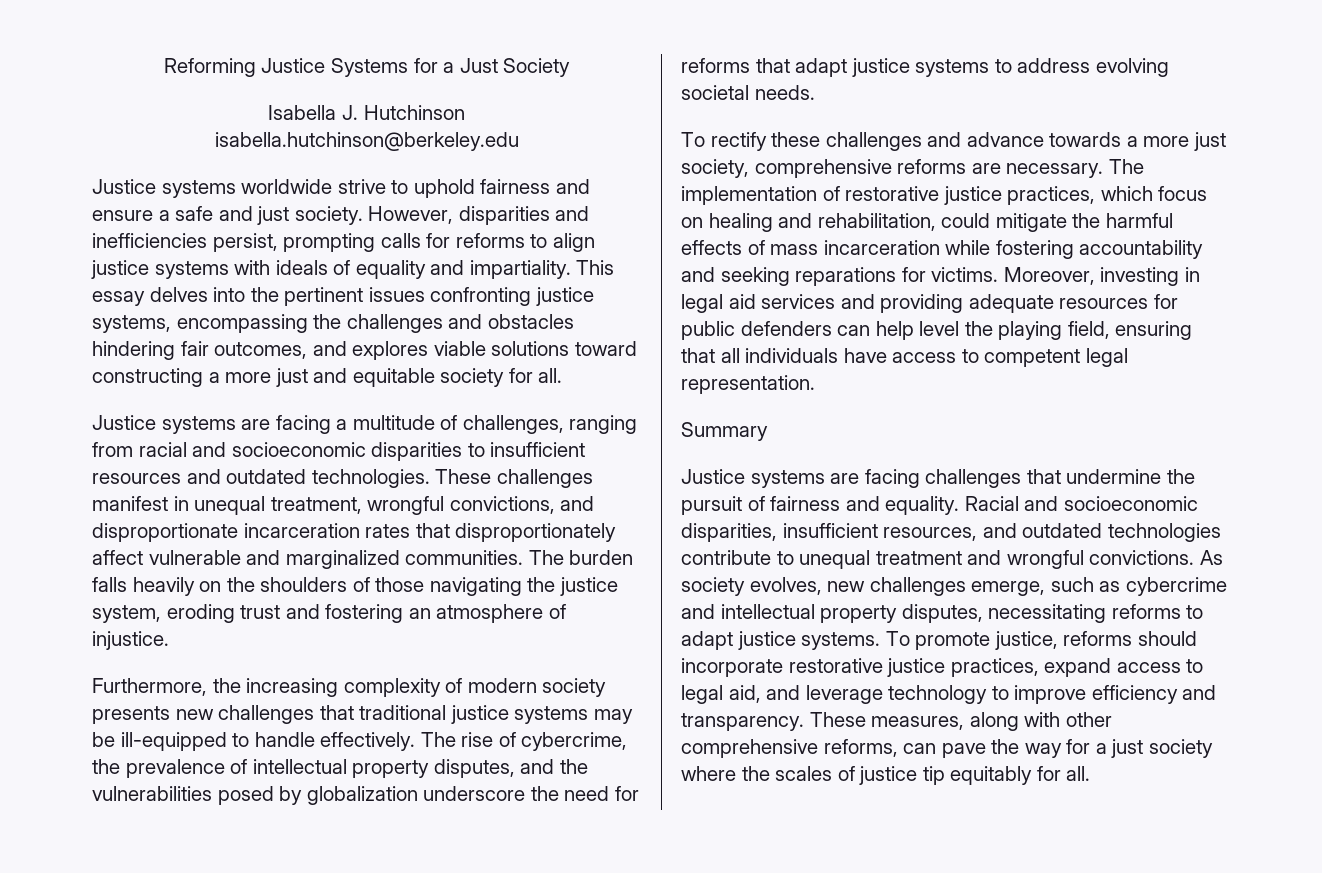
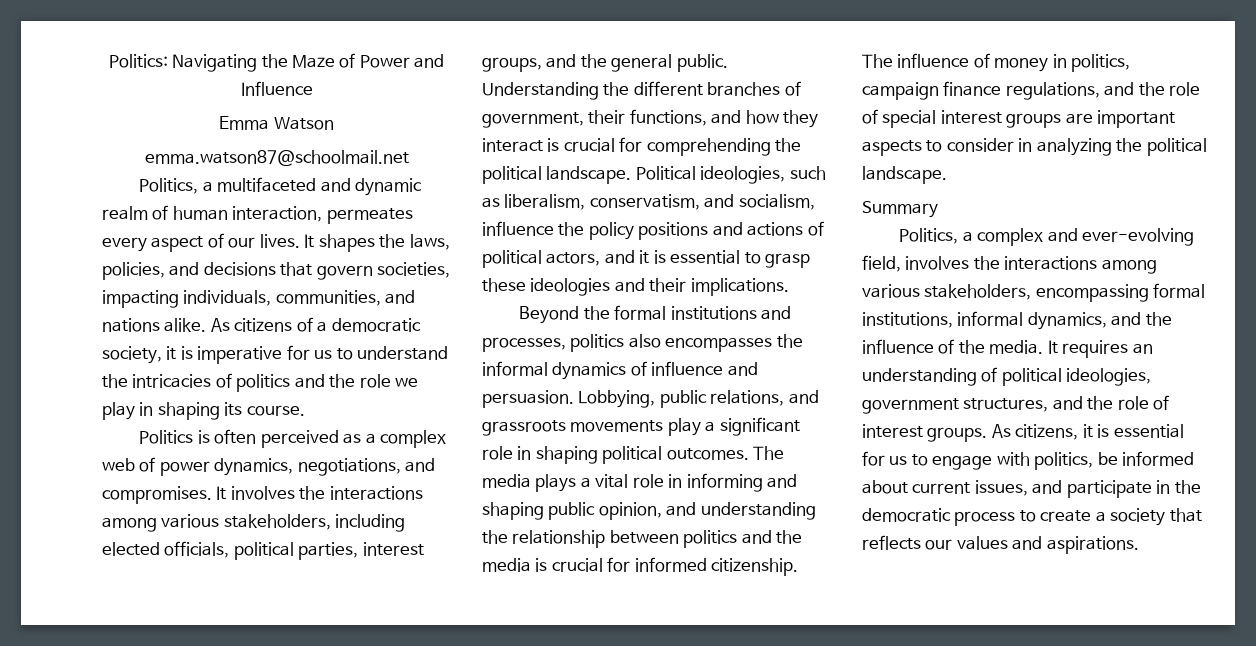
- Reforming Justice Systems for a Just Society
- Isabella J. Hutchinson
- isabella.hutchinson@berkeley.edu
- Justice systems worldwide strive to uphold fairness and ensure a safe and just society. However, disparities and inefficiencies persist, prompting calls for reforms to align justice systems with ideals of equality and impartiality. This essay delves into the pertinent issues confronting justice systems, encompassing the challenges and obstacles hindering fair outcomes, and explores viable solutions toward constructing a more just and equitable society for all.
- Justice systems are facing a multitude of challenges, ranging from racial and socioeconomic disparities to insufficient resources and outdated technologies. These challenges manifest in unequal treatment, wrongful convictions, and disproportionate incarceration rates that disproportionately affect vulnerable and marginalized communities. The burden falls heavily on the shoulders of those navigating the justice system, eroding trust and fostering an atmosphere of injustice.
- Furthermore, the increasing complexity of modern society presents new challenges that traditional justice systems may be ill-equipped to handle effectively. The rise of cybercrime, the prevalence of intellectual property disputes, and the vulnerabilities posed by globalization underscore the need for reforms that adapt justice systems to address evolving societal needs.
- To rectify these challenges and advance towards a more just society, comprehensive reforms are necessary. The implementation of restorative justice practices, which focus on healing and rehabilitation, could mitigate the harmful effects of mass incarceration while fostering accountability and seeking reparations for victims. Moreover, investing in legal aid services and providing adequate resources for public defenders can help level the playing field, ensuring that all individuals have access to competent legal representation.
+ Politics: Navigating the Maze of Power and Influence
+ Emma Watson
+ emma.watson87@schoolmail.net
+ Politics, a multifaceted and dynamic realm of human interaction, permeates every aspect of our lives. It shapes the laws, policies, and decisions that govern societies, impacting individuals, communities, and nations alike. As citizens of a democratic society, it is imperative for us to understand the intricacies of politics and the role we play in shaping its course.
+ Politics is often perceived as a complex web of power dynamics, negotiations, and compromises. It involves the interactions among various stakeholders, including elected officials, political parties, interest groups, and the general public. Understanding the different branches of government, their functions, and how they interact is crucial for comprehending the political landscape. Political ideologies, such as liberalism, conservatism, and socialism, influence the policy positions and actions of political actors, and it is essential to grasp these ideologies and their implications.
+ Beyond the formal institutions and processes, politics also encompasses the informal dynamics of influence and persuasion. Lobbying, public relations, and grassroots movements play a significant role in shaping political outcomes. The media plays a vital role in informing and shaping public opinion, and understanding the relationship between politics and the media is crucial for informed citizenship. The influence of money in politics, campaign finance regulations, and the role of special interest groups are important aspects to consider in analyzing the political landscape.
  Summary
- Justice systems are facing challenges that undermine the pursuit of fairness and equality. Racial and socioeconomic disparities, insufficient resources, and outdated technologies contribute to unequal treatment and wrongful convictions. As society evolves, new challenges emerge, such as cybercrime and intellectual property disputes, necessitating reforms to adapt justice systems. To promote justice, reforms should incorporate restorative justice practices, expand access to legal aid, and leverage technology to improve efficiency and transparency. These measures, along with other comprehensive reforms, can pave the way for a just society where the scales of justice tip equitably for all.
+ Politics, a complex and ever-evolving field, involves the interactions among various stakeholders, encompassing formal institutions, informal dynamics, and the influence of the media. It requires an understanding of political ideologies, government structures, and the role of interest groups. As citizens, it is essential for us to engage with politics, be informed about current issues, and participate in the democratic process to create a society that reflects our values and aspirations.

